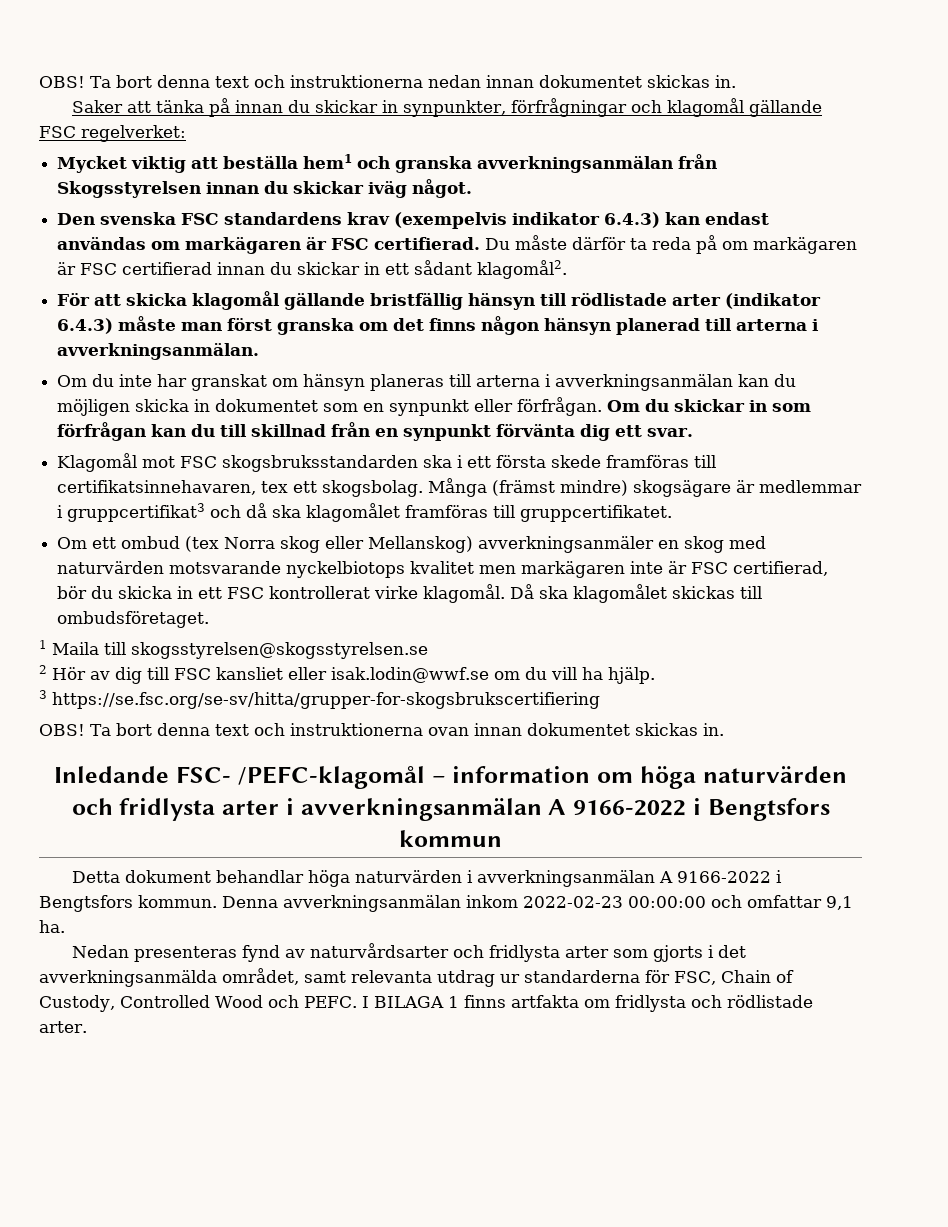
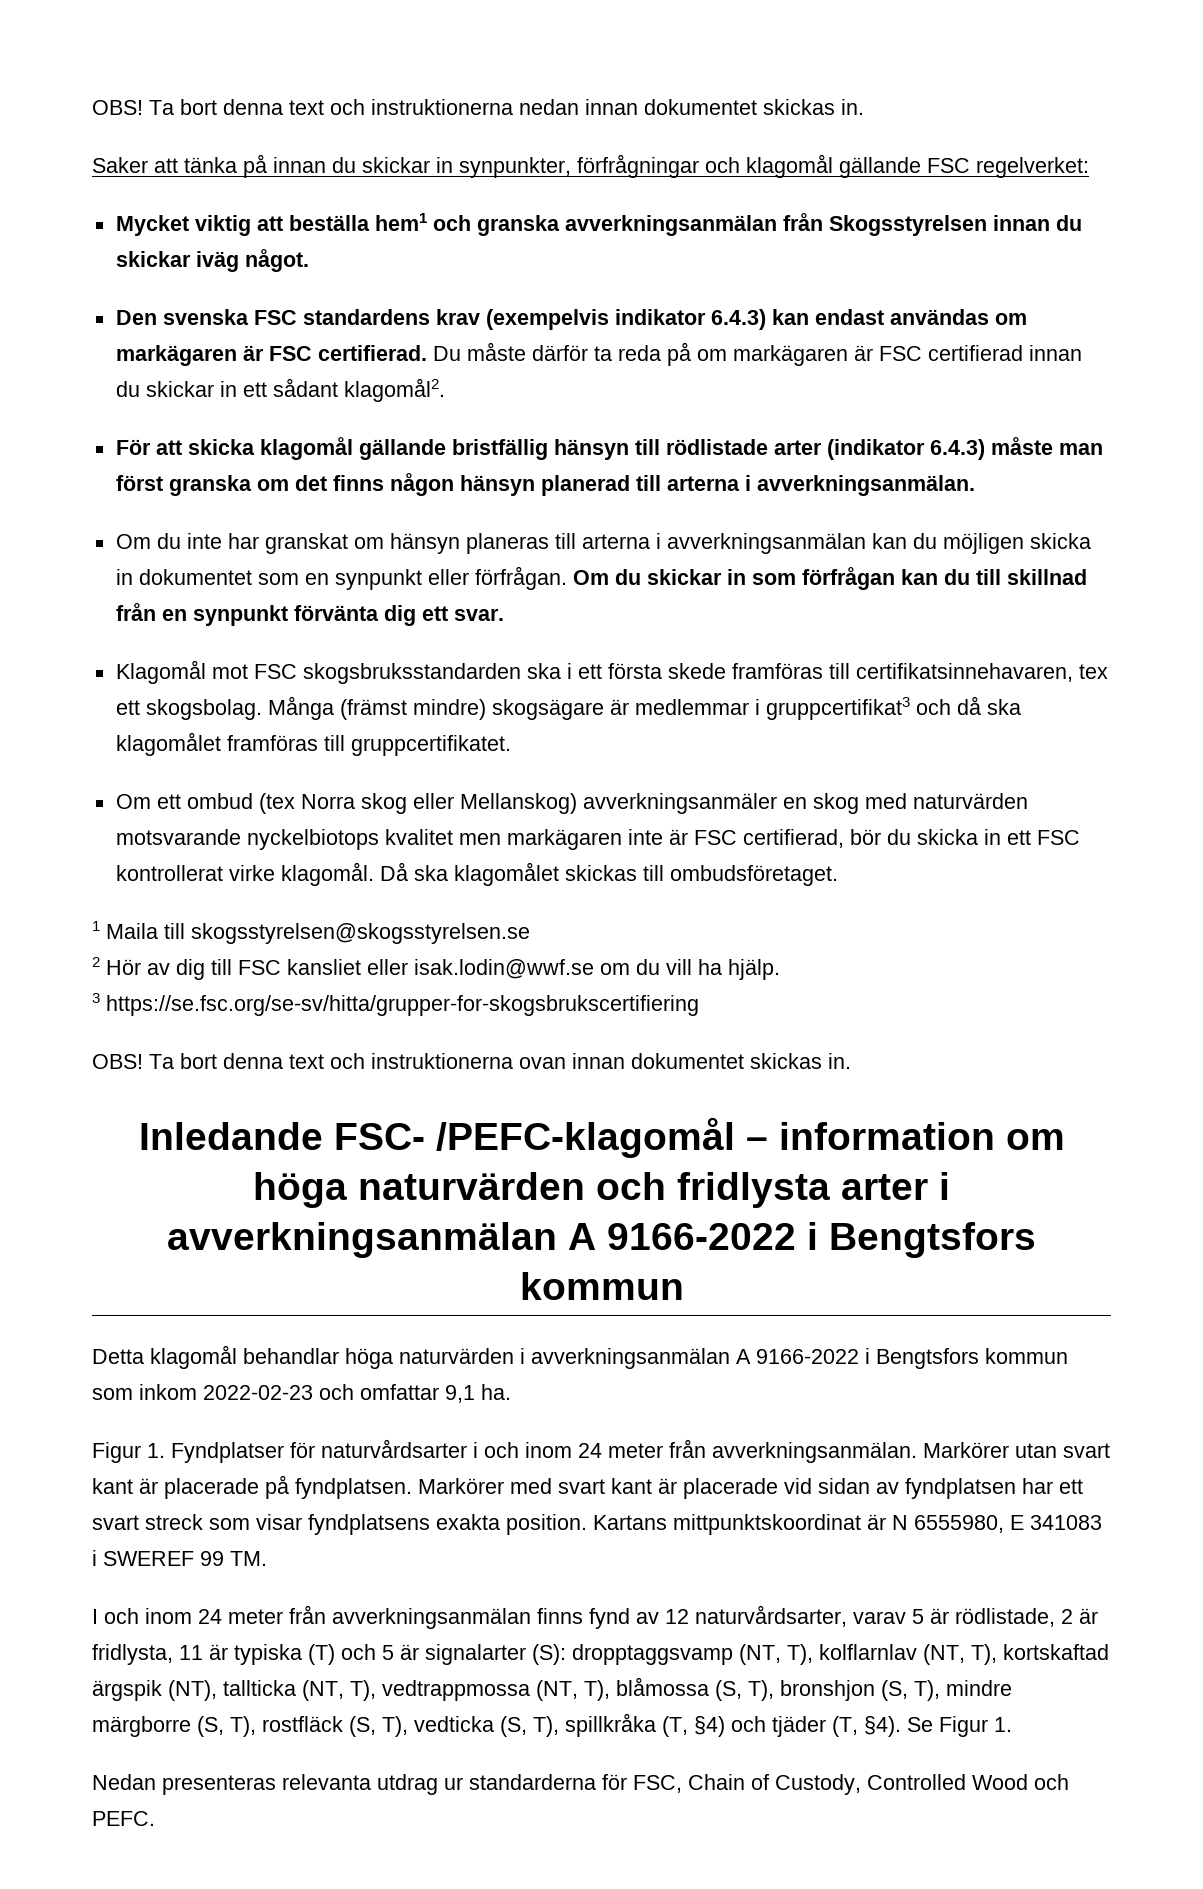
- Detta dokument behandlar höga naturvärden i avverkningsanmälan A 9166-2022 i Bengtsfors kommun. Denna avverkningsanmälan inkom 2022-02-23 00:00:00 och omfattar 9,1 ha.
+ Detta klagomål behandlar höga naturvärden i avverkningsanmälan A 9166-2022 i Bengtsfors kommun som inkom 2022-02-23 och omfattar 9,1 ha.
- Nedan presenteras fynd av naturvårdsarter och fridlysta arter som gjorts i det avverkningsanmälda området, samt relevanta utdrag ur standarderna för FSC, Chain of Custody, Controlled Wood och PEFC. I BILAGA 1 finns artfakta om fridlysta och rödlistade arter.
+ Figur 1. Fyndplatser för naturvårdsarter i och inom 24 meter från avverkningsanmälan. Markörer utan svart kant är placerade på fyndplatsen. Markörer med svart kant är placerade vid sidan av fyndplatsen har ett svart streck som visar fyndplatsens exakta position. Kartans mittpunktskoordinat är N 6555980, E 341083 i SWEREF 99 TM.
+ I och inom 24 meter från avverkningsanmälan finns fynd av 12 naturvårdsarter, varav 5 är rödlistade, 2 är fridlysta, 11 är typiska (T) och 5 är signalarter (S): dropptaggsvamp (NT, T), kolflarnlav (NT, T), kortskaftad ärgspik (NT), tallticka (NT, T), vedtrappmossa (NT, T), blåmossa (S, T), bronshjon (S, T), mindre märgborre (S, T), rostfläck (S, T), vedticka (S, T), spillkråka (T, §4) och tjäder (T, §4). Se Figur 1.
+ Nedan presenteras relevanta utdrag ur standarderna för FSC, Chain of Custody, Controlled Wood och PEFC.

